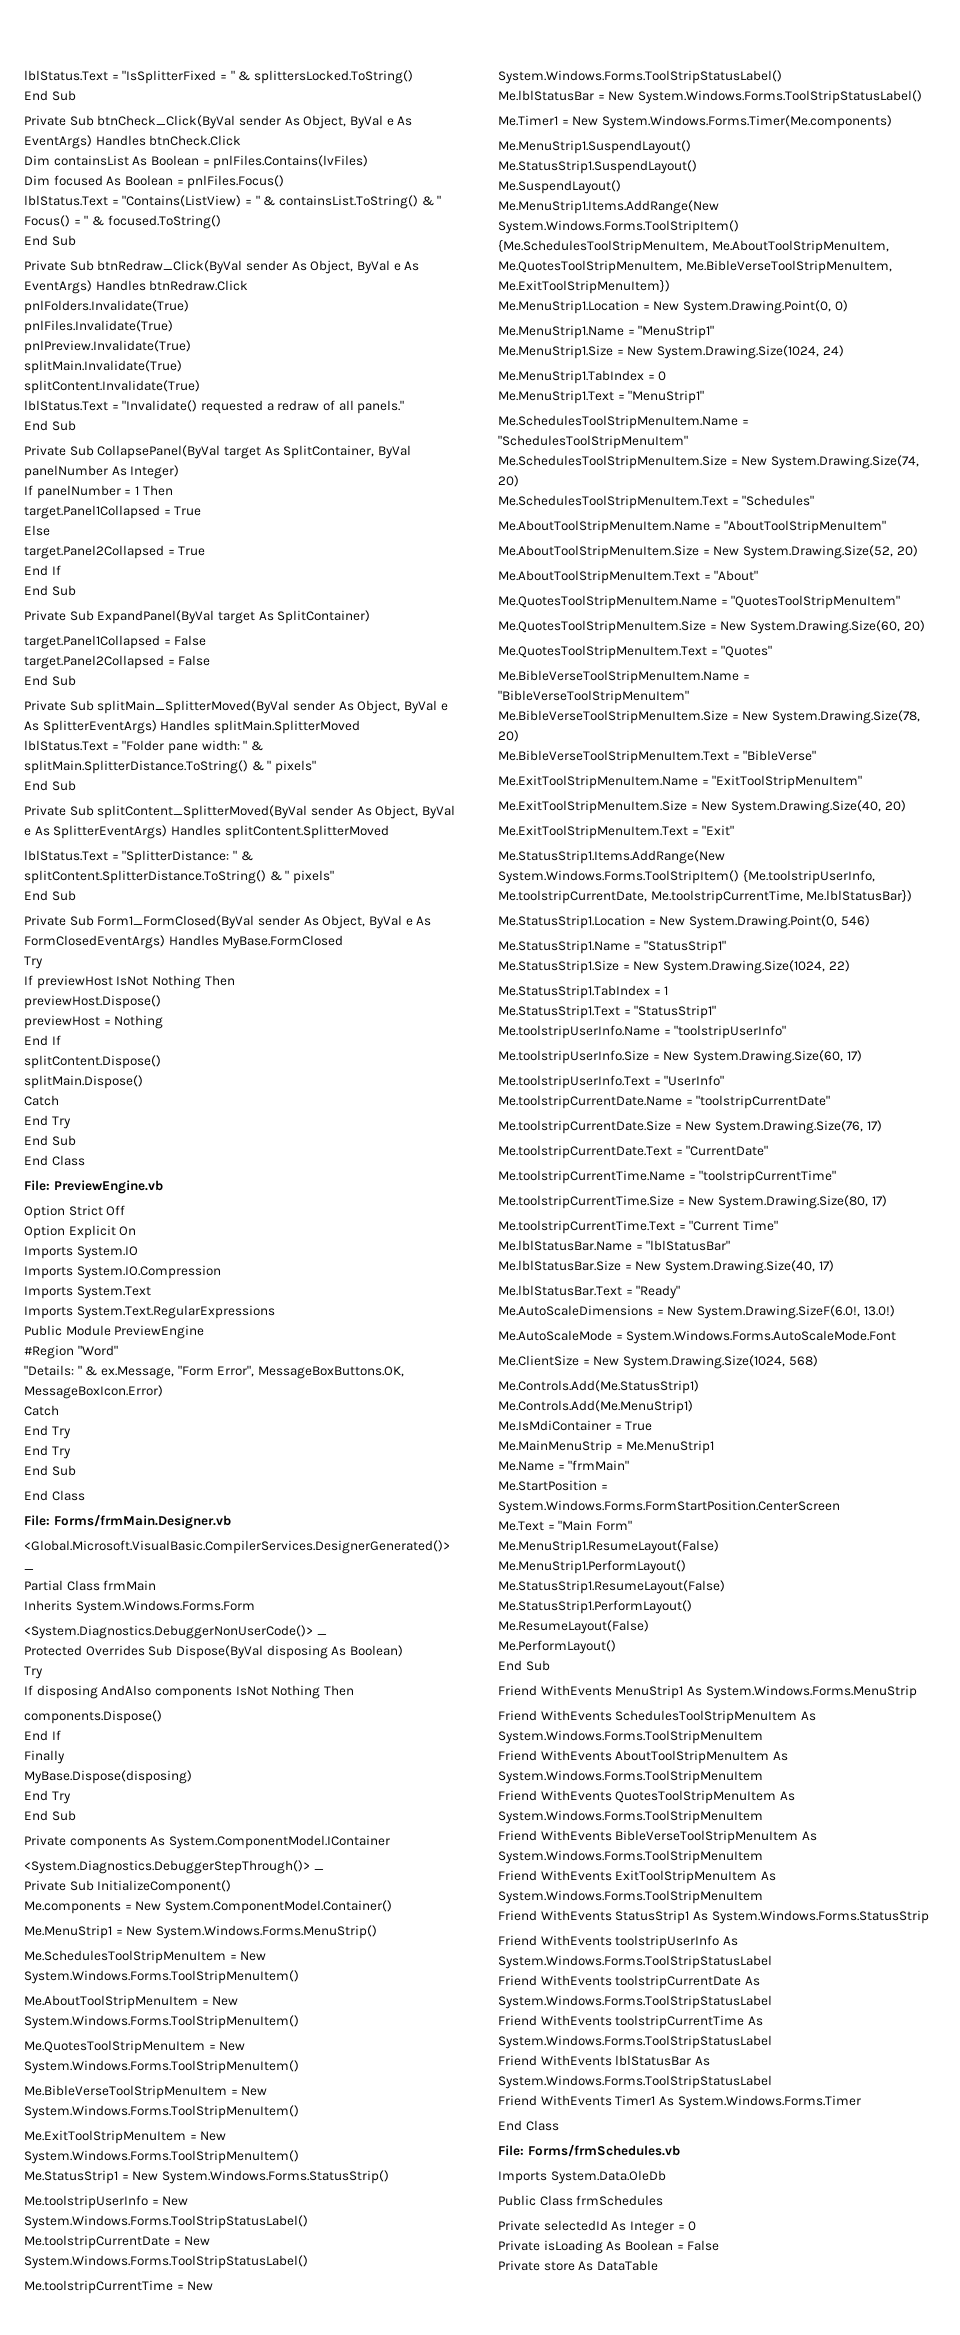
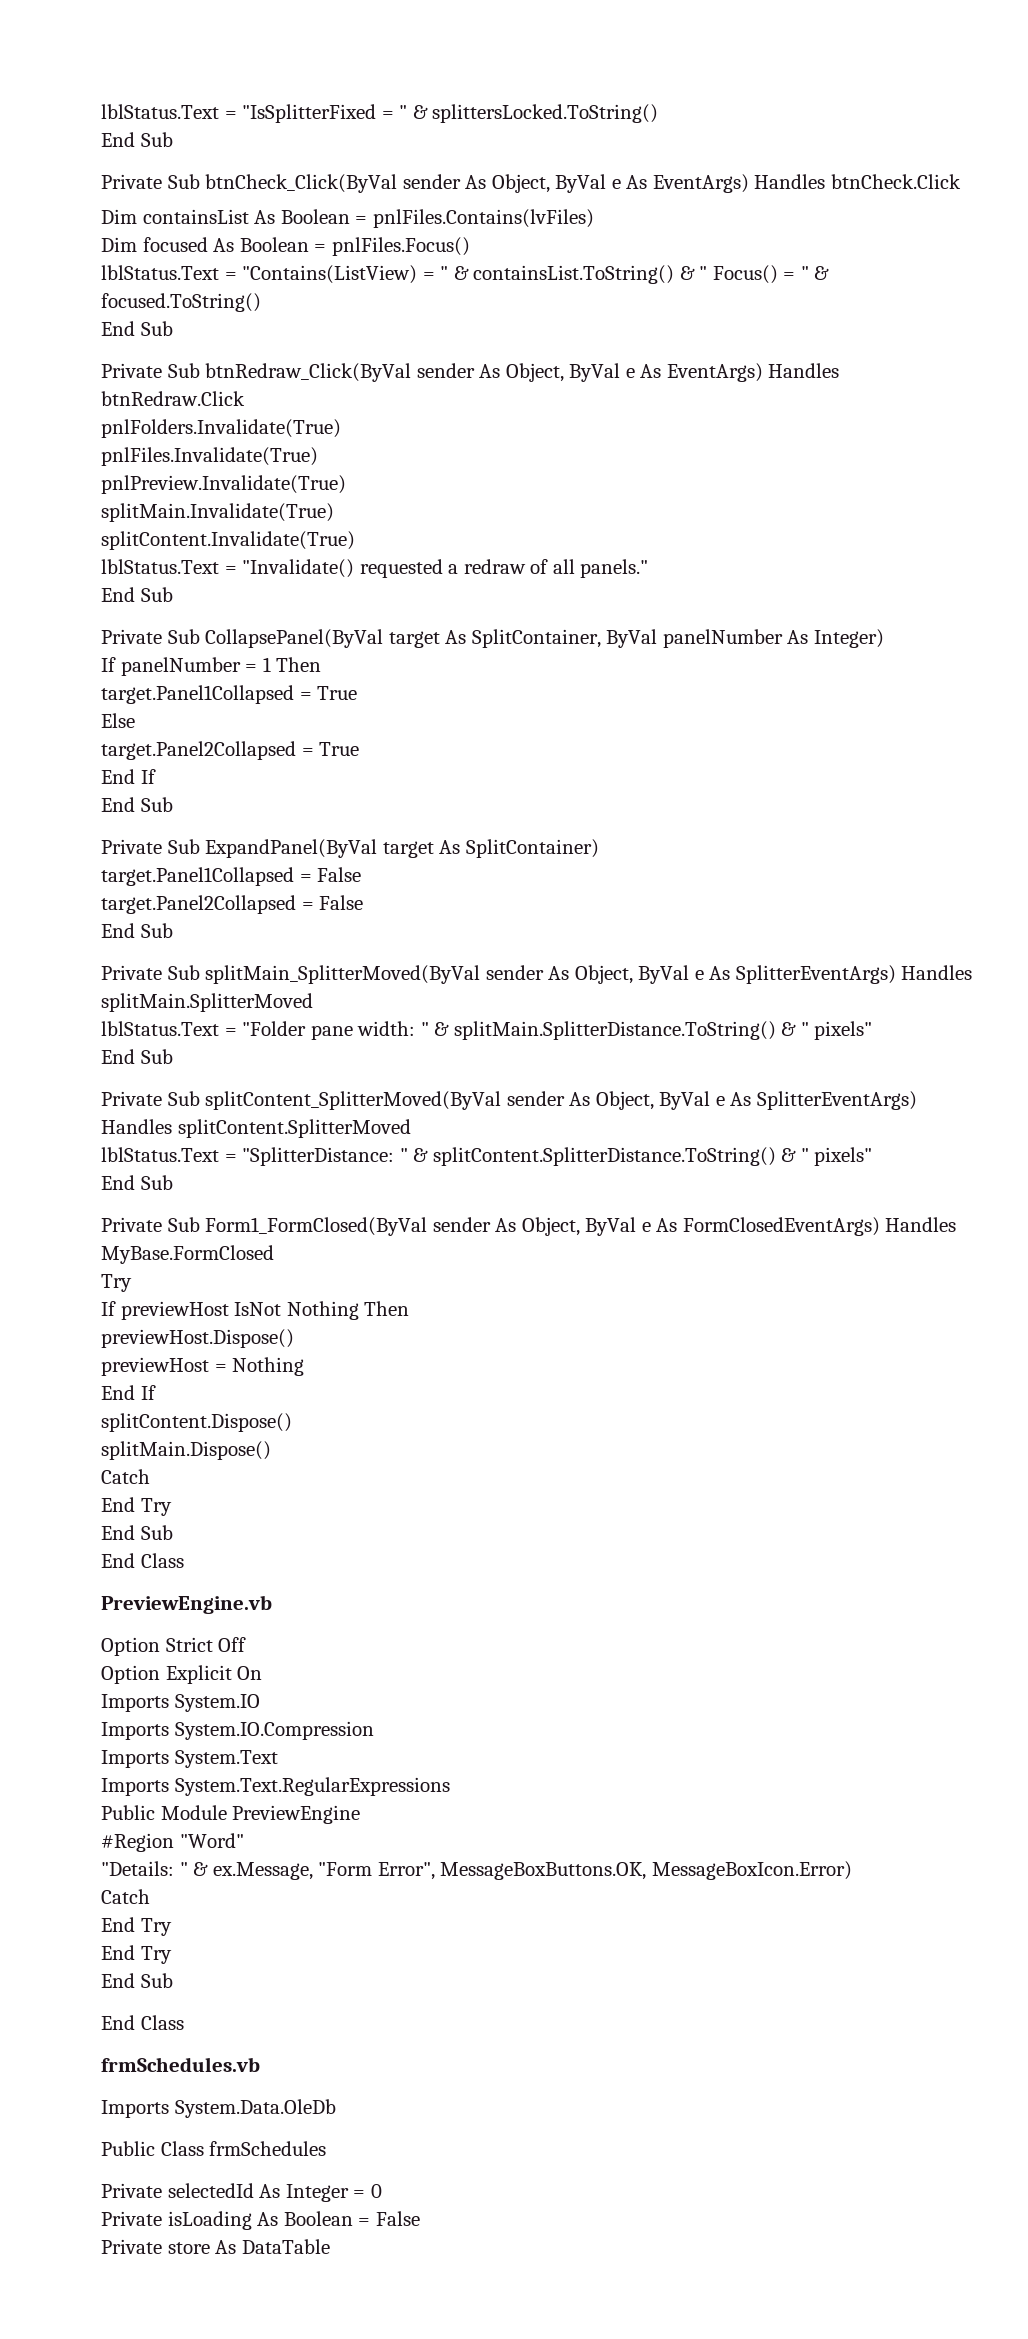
- File: PreviewEngine.vb
+ PreviewEngine.vb
- File: Forms/frmMain.Designer.vb
- <Global.Microsoft.VisualBasic.CompilerServices.DesignerGenerated()> _
- Partial Class frmMain
- Inherits System.Windows.Forms.Form
- <System.Diagnostics.DebuggerNonUserCode()> _
- Protected Overrides Sub Dispose(ByVal disposing As Boolean)
- Try
- If disposing AndAlso components IsNot Nothing Then
- components.Dispose()
- End If
- Finally
- MyBase.Dispose(disposing)
- End Try
- End Sub
- Private components As System.ComponentModel.IContainer
- <System.Diagnostics.DebuggerStepThrough()> _
- Private Sub InitializeComponent()
- Me.components = New System.ComponentModel.Container()
- Me.MenuStrip1 = New System.Windows.Forms.MenuStrip()
- Me.SchedulesToolStripMenuItem = New System.Windows.Forms.ToolStripMenuItem()
- Me.AboutToolStripMenuItem = New System.Windows.Forms.ToolStripMenuItem()
- Me.QuotesToolStripMenuItem = New System.Windows.Forms.ToolStripMenuItem()
- Me.BibleVerseToolStripMenuItem = New System.Windows.Forms.ToolStripMenuItem()
- Me.ExitToolStripMenuItem = New System.Windows.Forms.ToolStripMenuItem()
- Me.StatusStrip1 = New System.Windows.Forms.StatusStrip()
- Me.toolstripUserInfo = New System.Windows.Forms.ToolStripStatusLabel()
- Me.toolstripCurrentDate = New System.Windows.Forms.ToolStripStatusLabel()
- Me.toolstripCurrentTime = New System.Windows.Forms.ToolStripStatusLabel()
- Me.lblStatusBar = New System.Windows.Forms.ToolStripStatusLabel()
- Me.Timer1 = New System.Windows.Forms.Timer(Me.components)
- Me.MenuStrip1.SuspendLayout()
- Me.StatusStrip1.SuspendLayout()
- Me.SuspendLayout()
- Me.MenuStrip1.Items.AddRange(New System.Windows.Forms.ToolStripItem() {Me.SchedulesToolStripMenuItem, Me.AboutToolStripMenuItem, Me.QuotesToolStripMenuItem, Me.BibleVerseToolStripMenuItem, Me.ExitToolStripMenuItem})
- Me.MenuStrip1.Location = New System.Drawing.Point(0, 0)
- Me.MenuStrip1.Name = "MenuStrip1"
- Me.MenuStrip1.Size = New System.Drawing.Size(1024, 24)
- Me.MenuStrip1.TabIndex = 0
- Me.MenuStrip1.Text = "MenuStrip1"
- Me.SchedulesToolStripMenuItem.Name = "SchedulesToolStripMenuItem"
- Me.SchedulesToolStripMenuItem.Size = New System.Drawing.Size(74, 20)
- Me.SchedulesToolStripMenuItem.Text = "Schedules"
- Me.AboutToolStripMenuItem.Name = "AboutToolStripMenuItem"
- Me.AboutToolStripMenuItem.Size = New System.Drawing.Size(52, 20)
- Me.AboutToolStripMenuItem.Text = "About"
- Me.QuotesToolStripMenuItem.Name = "QuotesToolStripMenuItem"
- Me.QuotesToolStripMenuItem.Size = New System.Drawing.Size(60, 20)
- Me.QuotesToolStripMenuItem.Text = "Quotes"
- Me.BibleVerseToolStripMenuItem.Name = "BibleVerseToolStripMenuItem"
- Me.BibleVerseToolStripMenuItem.Size = New System.Drawing.Size(78, 20)
- Me.BibleVerseToolStripMenuItem.Text = "BibleVerse"
- Me.ExitToolStripMenuItem.Name = "ExitToolStripMenuItem"
- Me.ExitToolStripMenuItem.Size = New System.Drawing.Size(40, 20)
- Me.ExitToolStripMenuItem.Text = "Exit"
- Me.StatusStrip1.Items.AddRange(New System.Windows.Forms.ToolStripItem() {Me.toolstripUserInfo, Me.toolstripCurrentDate, Me.toolstripCurrentTime, Me.lblStatusBar})
- Me.StatusStrip1.Location = New System.Drawing.Point(0, 546)
- Me.StatusStrip1.Name = "StatusStrip1"
- Me.StatusStrip1.Size = New System.Drawing.Size(1024, 22)
- Me.StatusStrip1.TabIndex = 1
- Me.StatusStrip1.Text = "StatusStrip1"
- Me.toolstripUserInfo.Name = "toolstripUserInfo"
- Me.toolstripUserInfo.Size = New System.Drawing.Size(60, 17)
- Me.toolstripUserInfo.Text = "UserInfo"
- Me.toolstripCurrentDate.Name = "toolstripCurrentDate"
- Me.toolstripCurrentDate.Size = New System.Drawing.Size(76, 17)
- Me.toolstripCurrentDate.Text = "CurrentDate"
- Me.toolstripCurrentTime.Name = "toolstripCurrentTime"
- Me.toolstripCurrentTime.Size = New System.Drawing.Size(80, 17)
- Me.toolstripCurrentTime.Text = "Current Time"
- Me.lblStatusBar.Name = "lblStatusBar"
- Me.lblStatusBar.Size = New System.Drawing.Size(40, 17)
- Me.lblStatusBar.Text = "Ready"
- Me.AutoScaleDimensions = New System.Drawing.SizeF(6.0!, 13.0!)
- Me.AutoScaleMode = System.Windows.Forms.AutoScaleMode.Font
- Me.ClientSize = New System.Drawing.Size(1024, 568)
- Me.Controls.Add(Me.StatusStrip1)
- Me.Controls.Add(Me.MenuStrip1)
- Me.IsMdiContainer = True
- Me.MainMenuStrip = Me.MenuStrip1
- Me.Name = "frmMain"
- Me.StartPosition = System.Windows.Forms.FormStartPosition.CenterScreen
- Me.Text = "Main Form"
- Me.MenuStrip1.ResumeLayout(False)
- Me.MenuStrip1.PerformLayout()
- Me.StatusStrip1.ResumeLayout(False)
- Me.StatusStrip1.PerformLayout()
- Me.ResumeLayout(False)
- Me.PerformLayout()
- End Sub
- Friend WithEvents MenuStrip1 As System.Windows.Forms.MenuStrip
- Friend WithEvents SchedulesToolStripMenuItem As System.Windows.Forms.ToolStripMenuItem
- Friend WithEvents AboutToolStripMenuItem As System.Windows.Forms.ToolStripMenuItem
- Friend WithEvents QuotesToolStripMenuItem As System.Windows.Forms.ToolStripMenuItem
- Friend WithEvents BibleVerseToolStripMenuItem As System.Windows.Forms.ToolStripMenuItem
- Friend WithEvents ExitToolStripMenuItem As System.Windows.Forms.ToolStripMenuItem
- Friend WithEvents StatusStrip1 As System.Windows.Forms.StatusStrip
- Friend WithEvents toolstripUserInfo As System.Windows.Forms.ToolStripStatusLabel
- Friend WithEvents toolstripCurrentDate As System.Windows.Forms.ToolStripStatusLabel
- Friend WithEvents toolstripCurrentTime As System.Windows.Forms.ToolStripStatusLabel
- Friend WithEvents lblStatusBar As System.Windows.Forms.ToolStripStatusLabel
- Friend WithEvents Timer1 As System.Windows.Forms.Timer
- End Class
- File: Forms/frmSchedules.vb
+ frmSchedules.vb

